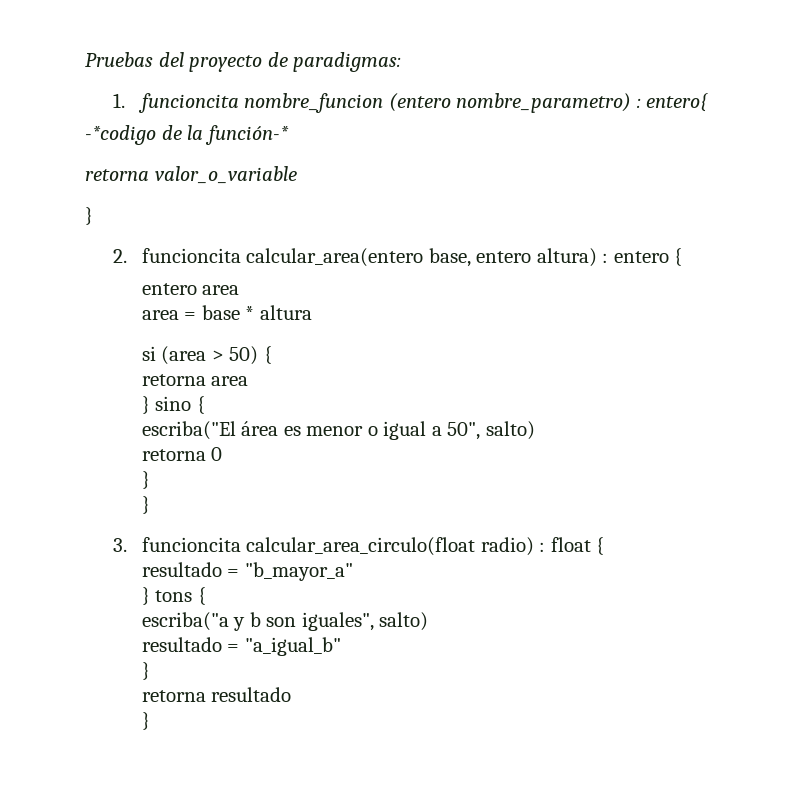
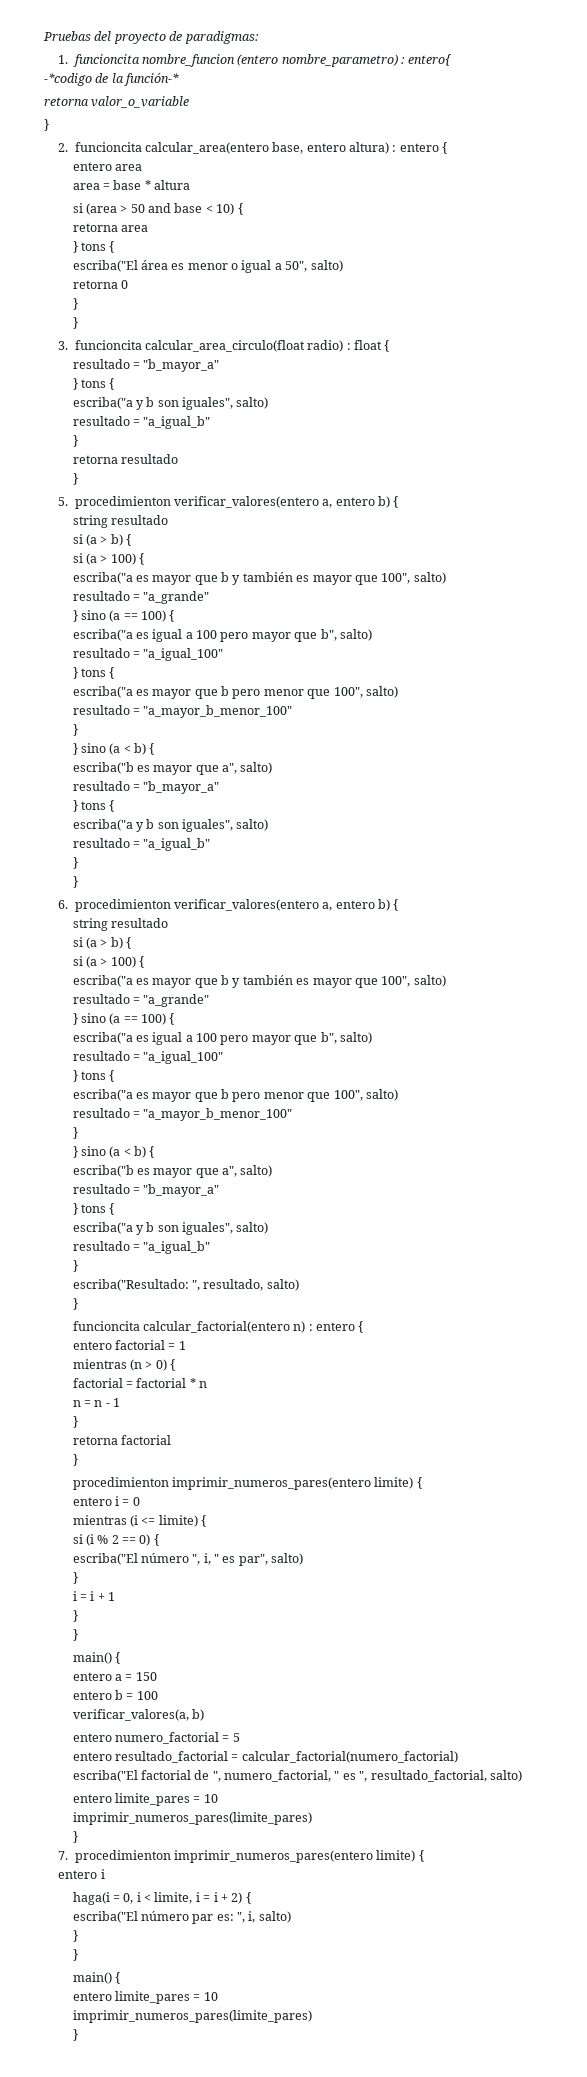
- si (area > 50) {
+ si (area > 50 and base < 10) {
  retorna area
- } sino {
+ } tons {
+ 5. procedimienton verificar_valores(entero a, entero b) {
+ string resultado
+ si (a > b) {
+ si (a > 100) {
+ escriba("a es mayor que b y también es mayor que 100", salto)
+ resultado = "a_grande"
+ } sino (a == 100) {
+ escriba("a es igual a 100 pero mayor que b", salto)
+ resultado = "a_igual_100"
+ } tons {
+ escriba("a es mayor que b pero menor que 100", salto)
+ resultado = "a_mayor_b_menor_100"
+ }
+ } sino (a < b) {
+ escriba("b es mayor que a", salto)
+ resultado = "b_mayor_a"
+ } tons {
+ escriba("a y b son iguales", salto)
+ resultado = "a_igual_b"
+ }
+ }
+ 6. procedimienton verificar_valores(entero a, entero b) {
+ string resultado
+ si (a > b) {
+ si (a > 100) {
+ escriba("a es mayor que b y también es mayor que 100", salto)
+ resultado = "a_grande"
+ } sino (a == 100) {
+ escriba("a es igual a 100 pero mayor que b", salto)
+ resultado = "a_igual_100"
+ } tons {
+ escriba("a es mayor que b pero menor que 100", salto)
+ resultado = "a_mayor_b_menor_100"
+ }
+ } sino (a < b) {
+ escriba("b es mayor que a", salto)
+ resultado = "b_mayor_a"
+ } tons {
+ escriba("a y b son iguales", salto)
+ resultado = "a_igual_b"
+ }
+ escriba("Resultado: ", resultado, salto)
+ }
+ funcioncita calcular_factorial(entero n) : entero {
+ entero factorial = 1
+ mientras (n > 0) {
+ factorial = factorial * n
+ n = n - 1
+ }
+ retorna factorial
+ }
+ procedimienton imprimir_numeros_pares(entero limite) {
+ entero i = 0
+ mientras (i <= limite) {
+ si (i % 2 == 0) {
+ escriba("El número ", i, " es par", salto)
+ }
+ i = i + 1
+ }
+ }
+ main() {
+ entero a = 150
+ entero b = 100
+ verificar_valores(a, b)
+ entero numero_factorial = 5
+ entero resultado_factorial = calcular_factorial(numero_factorial)
+ escriba("El factorial de ", numero_factorial, " es ", resultado_factorial, salto)
+ entero limite_pares = 10
+ imprimir_numeros_pares(limite_pares)
+ }
+ 7. procedimienton imprimir_numeros_pares(entero limite) {
+ entero i
+ haga(i = 0, i < limite, i = i + 2) {
+ escriba("El número par es: ", i, salto)
+ }
+ }
+ main() {
+ entero limite_pares = 10
+ imprimir_numeros_pares(limite_pares)
+ }

